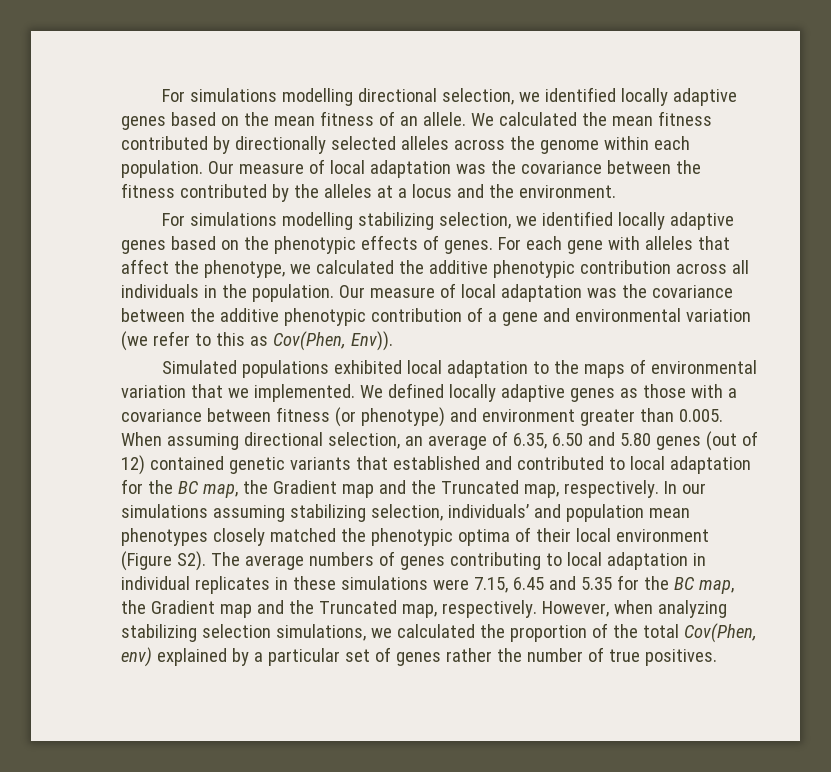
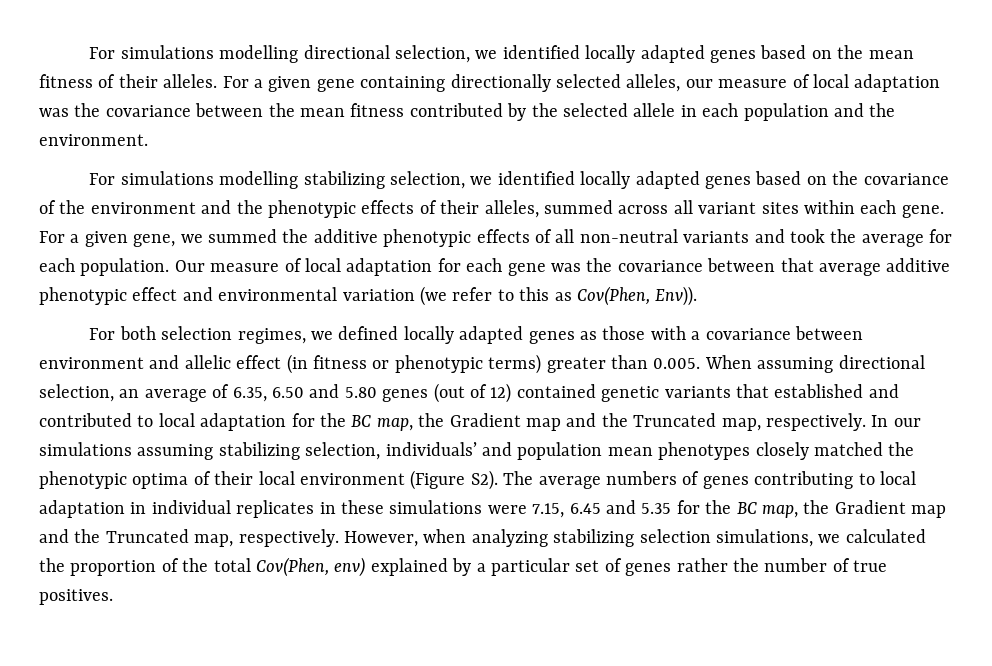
- For simulations modelling directional selection, we identified locally adaptive genes based on the mean fitness of an allele. We calculated the mean fitness contributed by directionally selected alleles across the genome within each population. Our measure of local adaptation was the covariance between the fitness contributed by the alleles at a locus and the environment.
+ For simulations modelling directional selection, we identified locally adapted genes based on the mean fitness of their alleles. For a given gene containing directionally selected alleles, our measure of local adaptation was the covariance between the mean fitness contributed by the selected allele in each population and the environment.
- For simulations modelling stabilizing selection, we identified locally adaptive genes based on the phenotypic effects of genes. For each gene with alleles that affect the phenotype, we calculated the additive phenotypic contribution across all individuals in the population. Our measure of local adaptation was the covariance between the additive phenotypic contribution of a gene and environmental variation (we refer to this as Cov(Phen, Env)).
+ For simulations modelling stabilizing selection, we identified locally adapted genes based on the covariance of the environment and the phenotypic effects of their alleles, summed across all variant sites within each gene. For a given gene, we summed the additive phenotypic effects of all non-neutral variants and took the average for each population. Our measure of local adaptation for each gene was the covariance between that average additive phenotypic effect and environmental variation (we refer to this as Cov(Phen, Env)).
- Simulated populations exhibited local adaptation to the maps of environmental variation that we implemented. We defined locally adaptive genes as those with a covariance between fitness (or phenotype) and environment greater than 0.005. When assuming directional selection, an average of 6.35, 6.50 and 5.80 genes (out of 12) contained genetic variants that established and contributed to local adaptation for the BC map, the Gradient map and the Truncated map, respectively.
+ For both selection regimes, we defined locally adapted genes as those with a covariance between environment and allelic effect (in fitness or phenotypic terms) greater than 0.005. When assuming directional selection, an average of 6.35, 6.50 and 5.80 genes (out of 12) contained genetic variants that established and contributed to local adaptation for the BC map, the Gradient map and the Truncated map, respectively.

